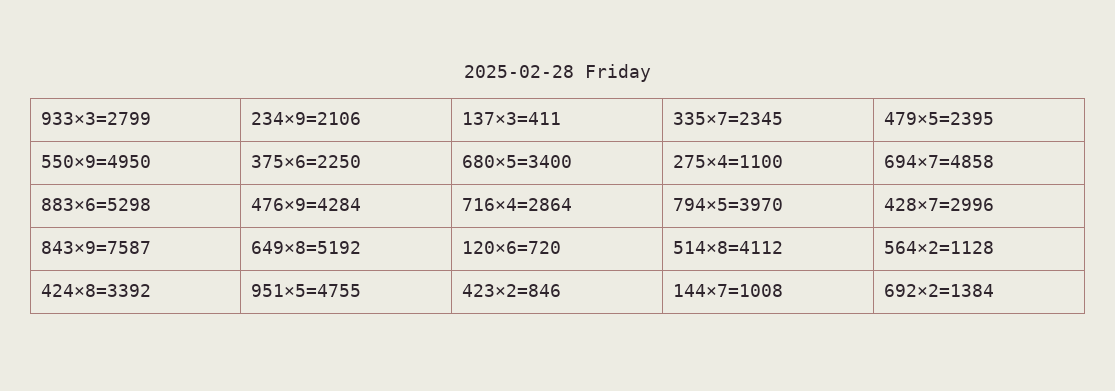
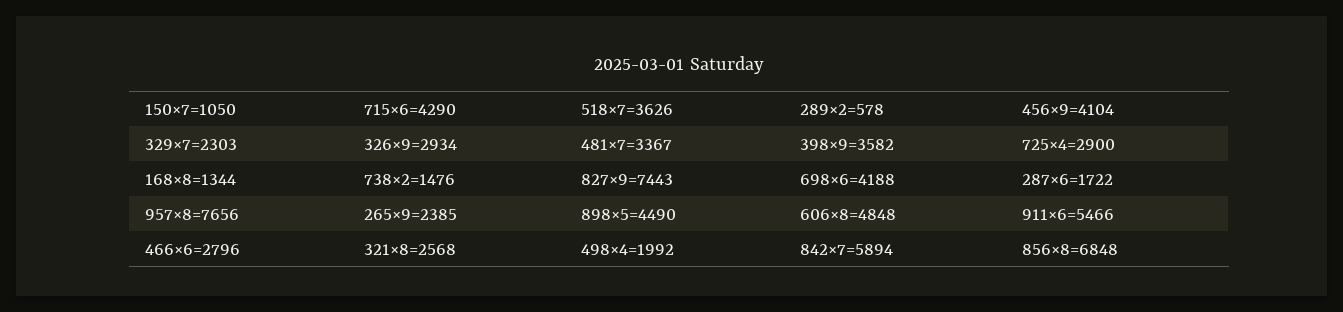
- 2025-02-28 Friday
- 933×3=2799 | 234×9=2106 | 137×3=411 | 335×7=2345 | 479×5=2395
- 550×9=4950 | 375×6=2250 | 680×5=3400 | 275×4=1100 | 694×7=4858
- 883×6=5298 | 476×9=4284 | 716×4=2864 | 794×5=3970 | 428×7=2996
- 843×9=7587 | 649×8=5192 | 120×6=720 | 514×8=4112 | 564×2=1128
- 424×8=3392 | 951×5=4755 | 423×2=846 | 144×7=1008 | 692×2=1384
+ 2025-03-01 Saturday
+ 150×7=1050 | 715×6=4290 | 518×7=3626 | 289×2=578 | 456×9=4104
+ 329×7=2303 | 326×9=2934 | 481×7=3367 | 398×9=3582 | 725×4=2900
+ 168×8=1344 | 738×2=1476 | 827×9=7443 | 698×6=4188 | 287×6=1722
+ 957×8=7656 | 265×9=2385 | 898×5=4490 | 606×8=4848 | 911×6=5466
+ 466×6=2796 | 321×8=2568 | 498×4=1992 | 842×7=5894 | 856×8=6848

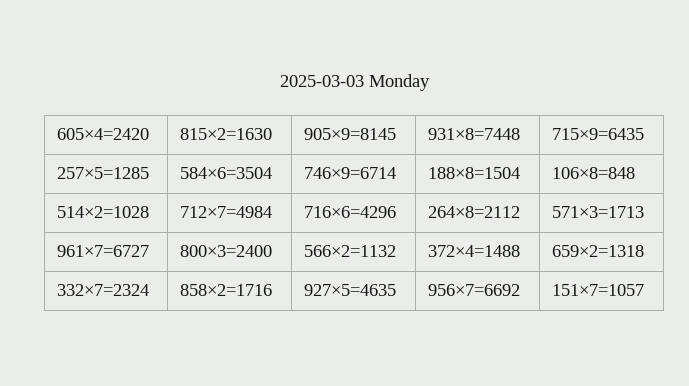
- 2025-03-01 Saturday
- 150×7=1050 | 715×6=4290 | 518×7=3626 | 289×2=578 | 456×9=4104
- 329×7=2303 | 326×9=2934 | 481×7=3367 | 398×9=3582 | 725×4=2900
- 168×8=1344 | 738×2=1476 | 827×9=7443 | 698×6=4188 | 287×6=1722
- 957×8=7656 | 265×9=2385 | 898×5=4490 | 606×8=4848 | 911×6=5466
- 466×6=2796 | 321×8=2568 | 498×4=1992 | 842×7=5894 | 856×8=6848
+ 2025-03-03 Monday
+ 605×4=2420 | 815×2=1630 | 905×9=8145 | 931×8=7448 | 715×9=6435
+ 257×5=1285 | 584×6=3504 | 746×9=6714 | 188×8=1504 | 106×8=848
+ 514×2=1028 | 712×7=4984 | 716×6=4296 | 264×8=2112 | 571×3=1713
+ 961×7=6727 | 800×3=2400 | 566×2=1132 | 372×4=1488 | 659×2=1318
+ 332×7=2324 | 858×2=1716 | 927×5=4635 | 956×7=6692 | 151×7=1057

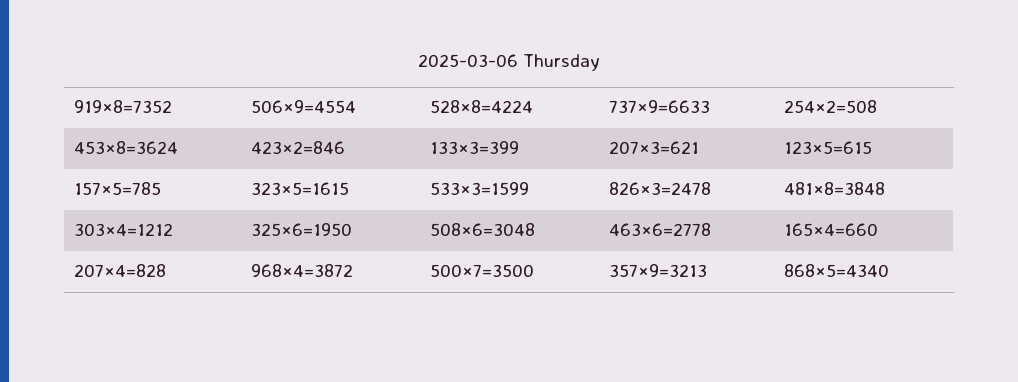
- 2025-03-03 Monday
- 605×4=2420 | 815×2=1630 | 905×9=8145 | 931×8=7448 | 715×9=6435
- 257×5=1285 | 584×6=3504 | 746×9=6714 | 188×8=1504 | 106×8=848
- 514×2=1028 | 712×7=4984 | 716×6=4296 | 264×8=2112 | 571×3=1713
- 961×7=6727 | 800×3=2400 | 566×2=1132 | 372×4=1488 | 659×2=1318
- 332×7=2324 | 858×2=1716 | 927×5=4635 | 956×7=6692 | 151×7=1057
+ 2025-03-06 Thursday
+ 919×8=7352 | 506×9=4554 | 528×8=4224 | 737×9=6633 | 254×2=508
+ 453×8=3624 | 423×2=846 | 133×3=399 | 207×3=621 | 123×5=615
+ 157×5=785 | 323×5=1615 | 533×3=1599 | 826×3=2478 | 481×8=3848
+ 303×4=1212 | 325×6=1950 | 508×6=3048 | 463×6=2778 | 165×4=660
+ 207×4=828 | 968×4=3872 | 500×7=3500 | 357×9=3213 | 868×5=4340

